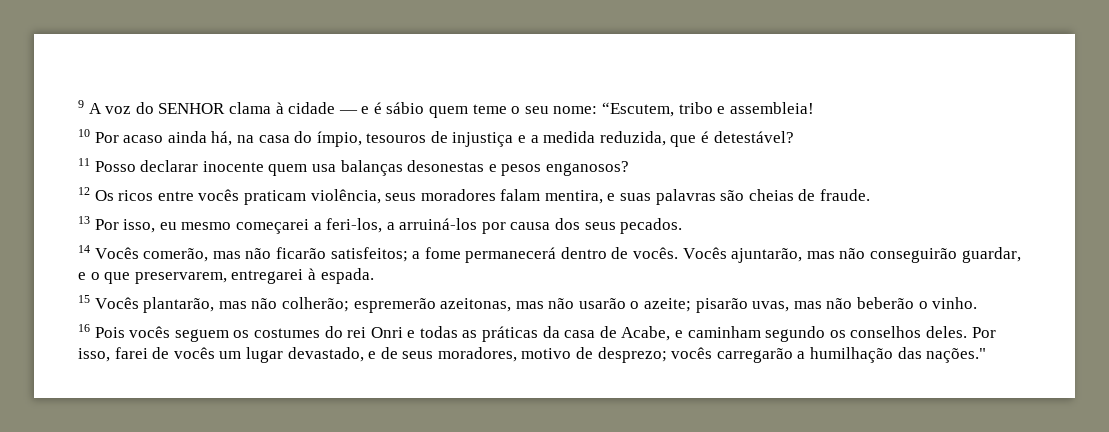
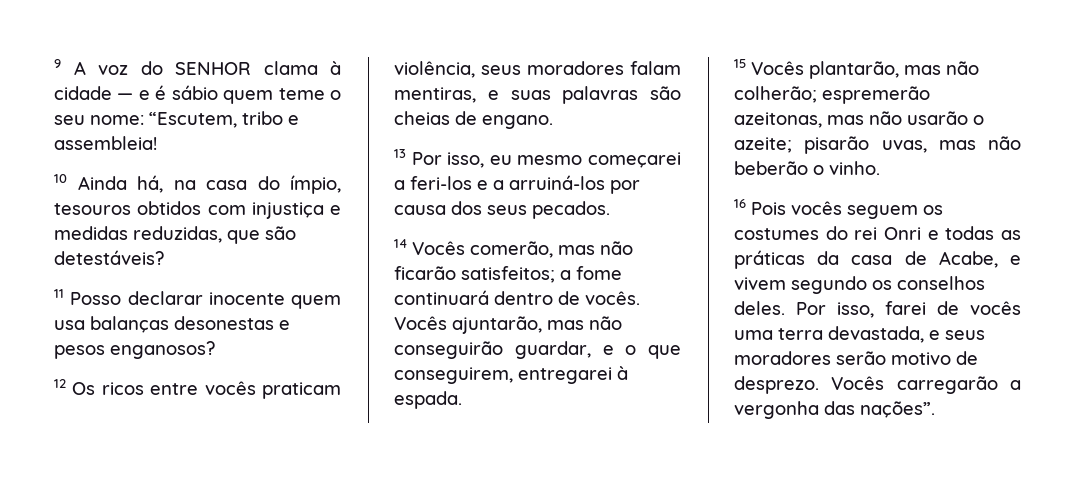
- 10 Por acaso ainda há, na casa do ímpio, tesouros de injustiça e a medida reduzida, que é detestável?
+ 10 Ainda há, na casa do ímpio, tesouros obtidos com injustiça e medidas reduzidas, que são detestáveis?
- 12 Os ricos entre vocês praticam violência, seus moradores falam mentira, e suas palavras são cheias de fraude.
+ 12 Os ricos entre vocês praticam violência, seus moradores falam mentiras, e suas palavras são cheias de engano.
- 13 Por isso, eu mesmo começarei a feri-los, a arruiná-los por causa dos seus pecados.
+ 13 Por isso, eu mesmo começarei a feri-los e a arruiná-los por causa dos seus pecados.
- 14 Vocês comerão, mas não ficarão satisfeitos; a fome permanecerá dentro de vocês.
+ 14 Vocês comerão, mas não ficarão satisfeitos; a fome continuará dentro de vocês.
- Vocês ajuntarão, mas não conseguirão guardar, e o que preservarem, entregarei à espada.
+ Vocês ajuntarão, mas não conseguirão guardar, e o que conseguirem, entregarei à espada.
- 16 Pois vocês seguem os costumes do rei Onri e todas as práticas da casa de Acabe, e caminham segundo os conselhos deles.
+ 16 Pois vocês seguem os costumes do rei Onri e todas as práticas da casa de Acabe, e vivem segundo os conselhos deles.
- Por isso, farei de vocês um lugar devastado, e de seus moradores, motivo de desprezo; vocês carregarão a humilhação das nações."
+ Por isso, farei de vocês uma terra devastada, e seus moradores serão motivo de desprezo. Vocês carregarão a vergonha das nações”.

